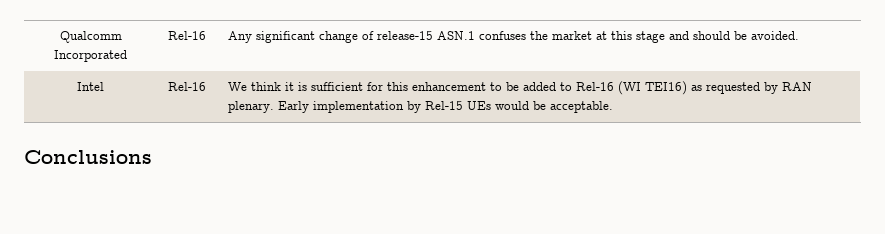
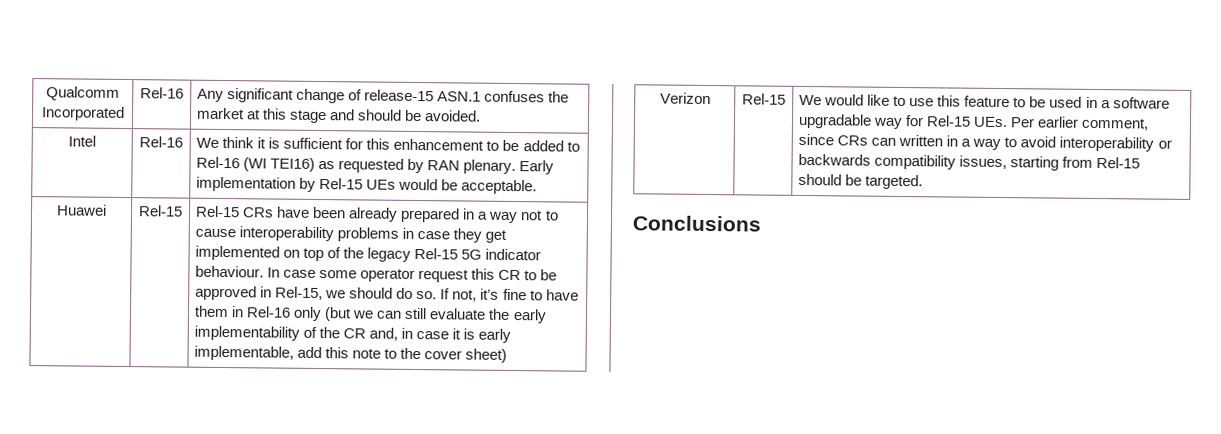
+ Huawei | Rel-15 | Rel-15 CRs have been already prepared in a way not to cause interoperability problems in case they get implemented on top of the legacy Rel-15 5G indicator behaviour. In case some operator request this CR to be approved in Rel-15, we should do so. If not, it’s fine to have them in Rel-16 only (but we can still evaluate the early implementability of the CR and, in case it is early implementable, add this note to the cover sheet)
+ Verizon | Rel-15 | We would like to use this feature to be used in a software upgradable way for Rel-15 UEs. Per earlier comment, since CRs can written in a way to avoid interoperability or backwards compatibility issues, starting from Rel-15 should be targeted.

